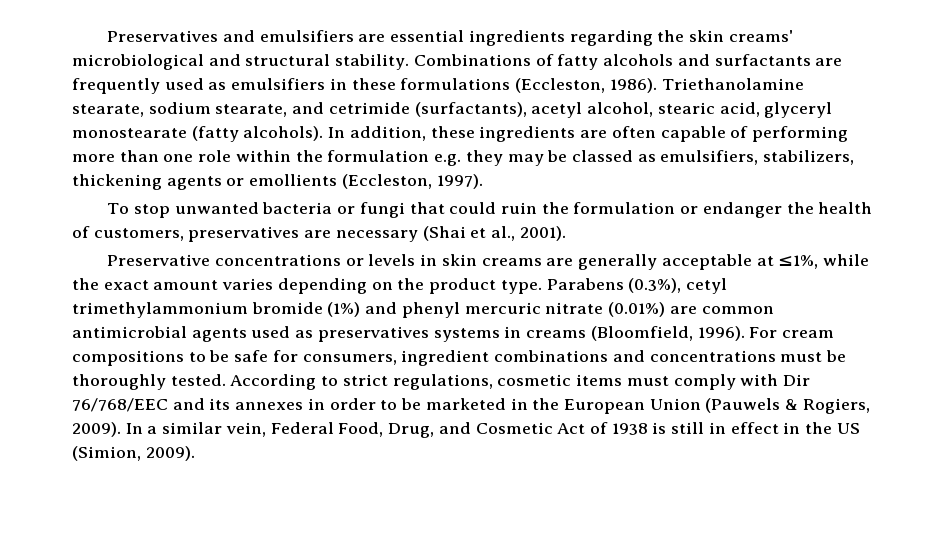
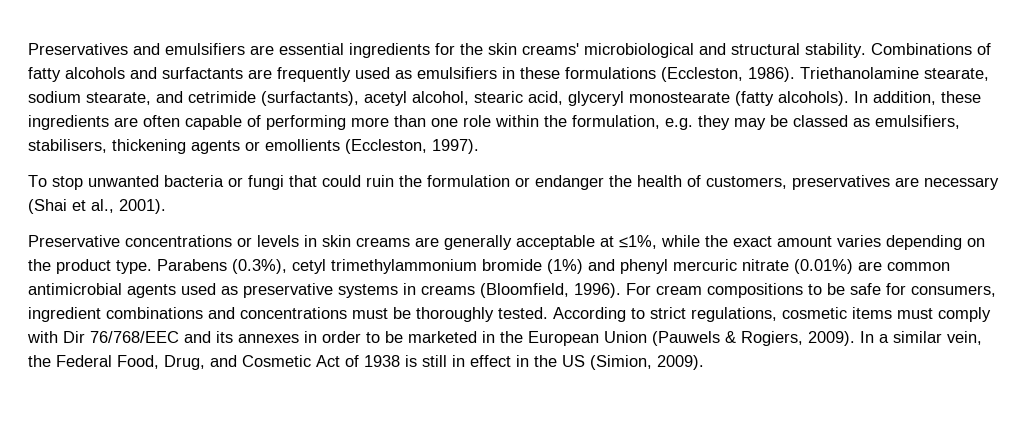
- Preservatives and emulsifiers are essential ingredients regarding the skin creams' microbiological and structural stability.
+ Preservatives and emulsifiers are essential ingredients for the skin creams' microbiological and structural stability.
- In addition, these ingredients are often capable of performing more than one role within the formulation e.g. they may be classed as emulsifiers, stabilizers, thickening agents or emollients (Eccleston, 1997).
+ In addition, these ingredients are often capable of performing more than one role within the formulation, e.g. they may be classed as emulsifiers, stabilisers, thickening agents or emollients (Eccleston, 1997).
- Parabens (0.3%), cetyl trimethylammonium bromide (1%) and phenyl mercuric nitrate (0.01%) are common antimicrobial agents used as preservatives systems in creams (Bloomfield, 1996).
+ Parabens (0.3%), cetyl trimethylammonium bromide (1%) and phenyl mercuric nitrate (0.01%) are common antimicrobial agents used as preservative systems in creams (Bloomfield, 1996).
- In a similar vein, Federal Food, Drug, and Cosmetic Act of 1938 is still in effect in the US (Simion, 2009).
+ In a similar vein, the Federal Food, Drug, and Cosmetic Act of 1938 is still in effect in the US (Simion, 2009).

